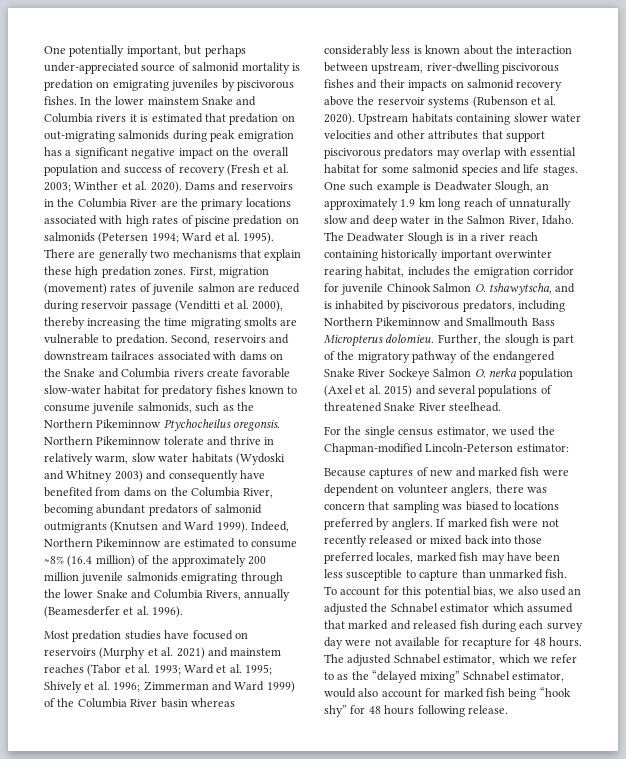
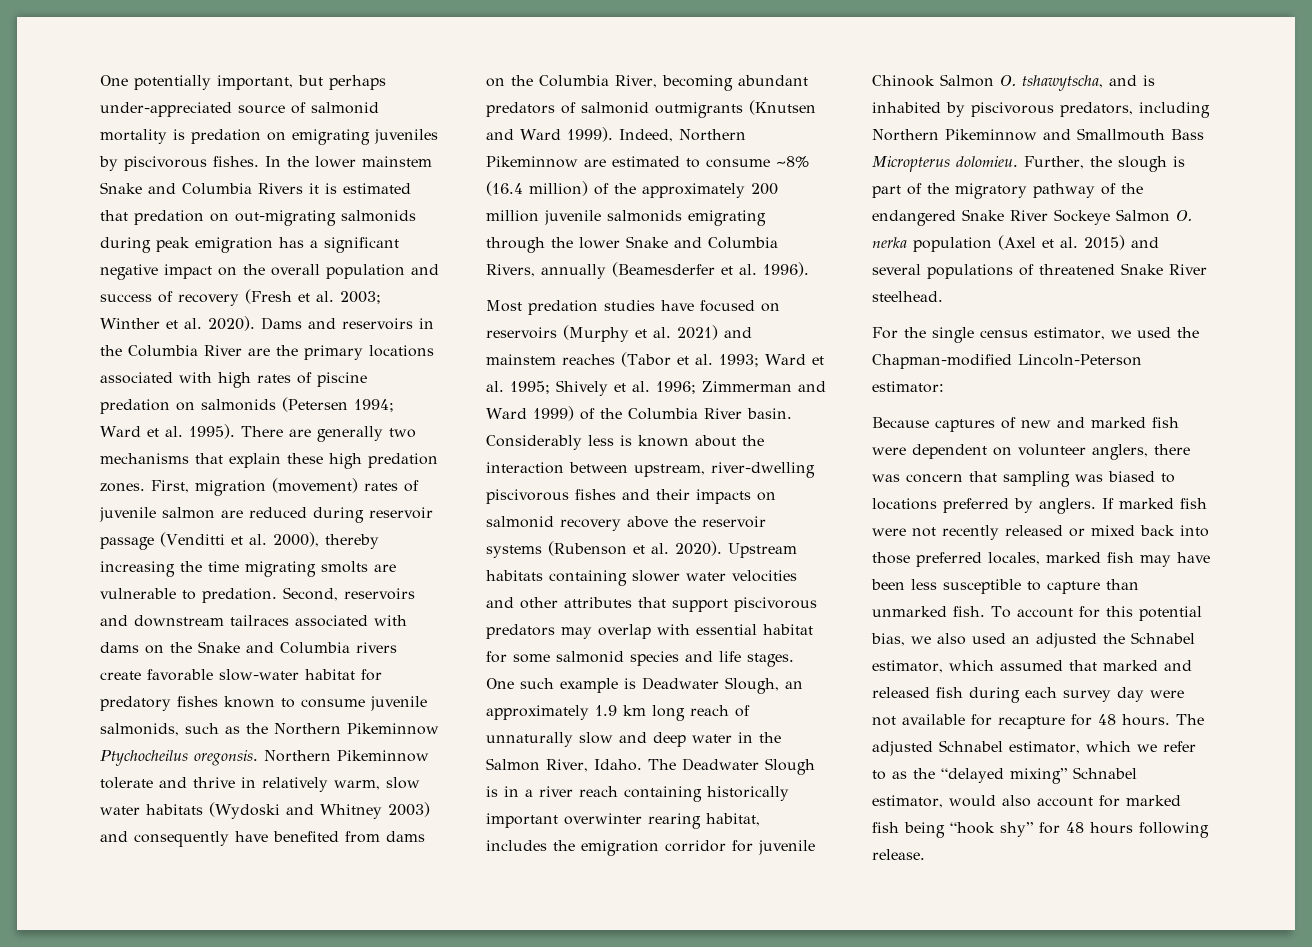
- In the lower mainstem Snake and Columbia rivers it is estimated that predation on out-migrating salmonids during peak emigration has a significant negative impact on the overall population and success of recovery (Fresh et al. 2003; Winther et al. 2020).
+ In the lower mainstem Snake and Columbia Rivers it is estimated that predation on out-migrating salmonids during peak emigration has a significant negative impact on the overall population and success of recovery (Fresh et al. 2003; Winther et al. 2020).
- Most predation studies have focused on reservoirs (Murphy et al. 2021) and mainstem reaches (Tabor et al. 1993; Ward et al. 1995; Shively et al. 1996; Zimmerman and Ward 1999) of the Columbia River basin whereas considerably less is known about the interaction between upstream, river-dwelling piscivorous fishes and their impacts on salmonid recovery above the reservoir systems (Rubenson et al. 2020).
+ Most predation studies have focused on reservoirs (Murphy et al. 2021) and mainstem reaches (Tabor et al. 1993; Ward et al. 1995; Shively et al. 1996; Zimmerman and Ward 1999) of the Columbia River basin. Considerably less is known about the interaction between upstream, river-dwelling piscivorous fishes and their impacts on salmonid recovery above the reservoir systems (Rubenson et al. 2020).
- To account for this potential bias, we also used an adjusted the Schnabel estimator which assumed that marked and released fish during each survey day were not available for recapture for 48 hours.
+ To account for this potential bias, we also used an adjusted the Schnabel estimator, which assumed that marked and released fish during each survey day were not available for recapture for 48 hours.

